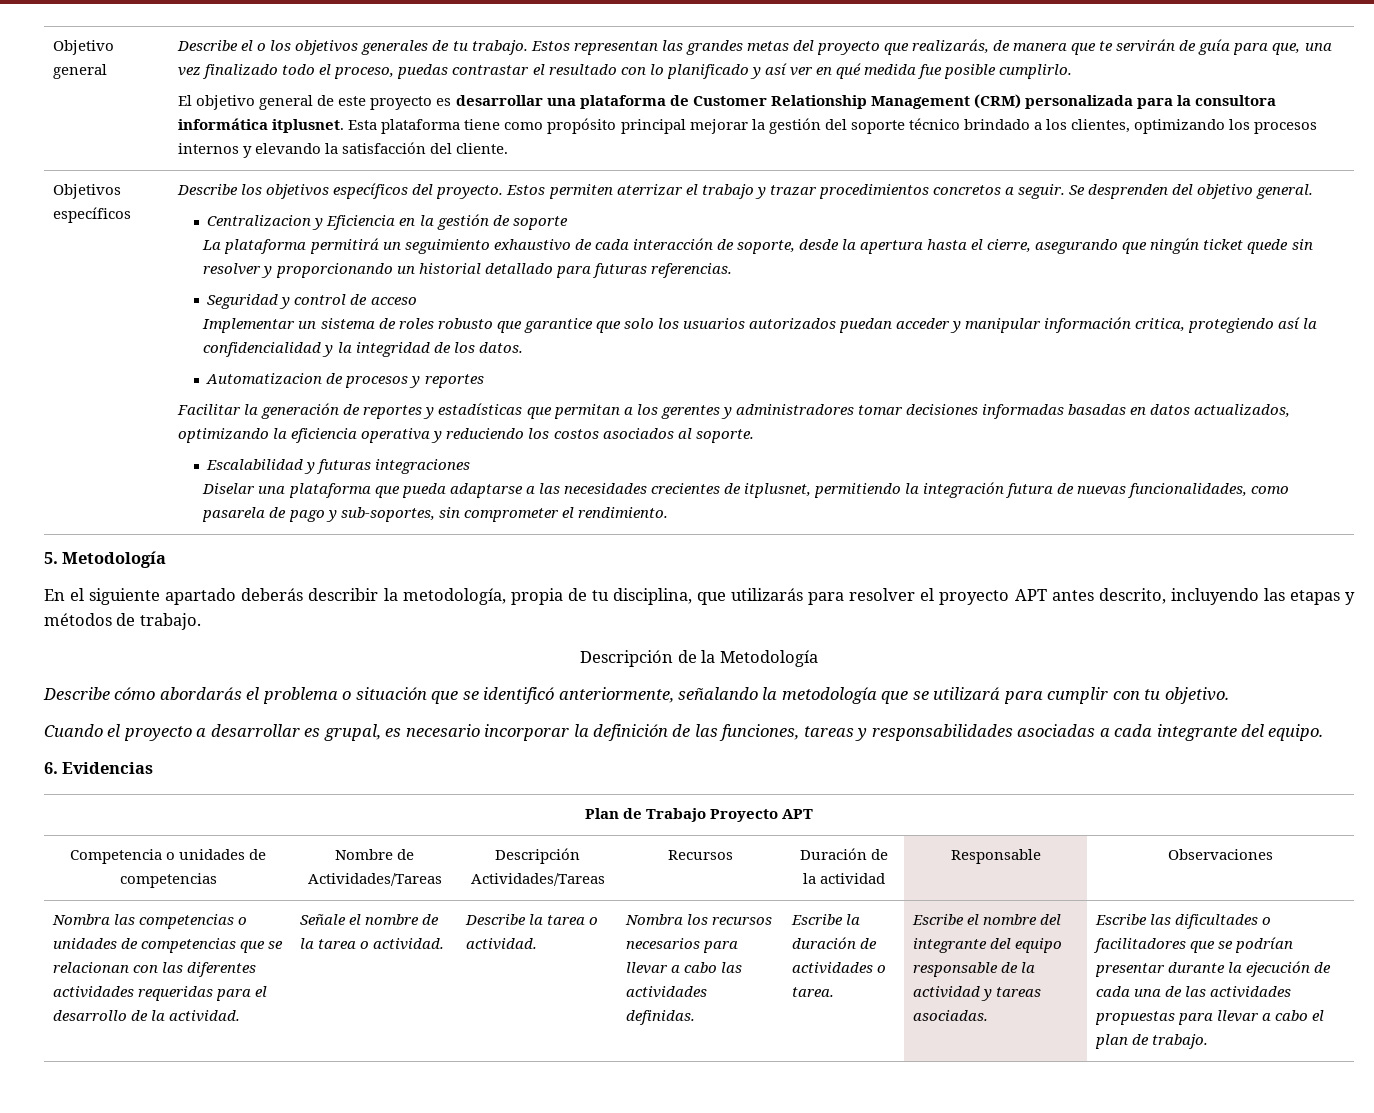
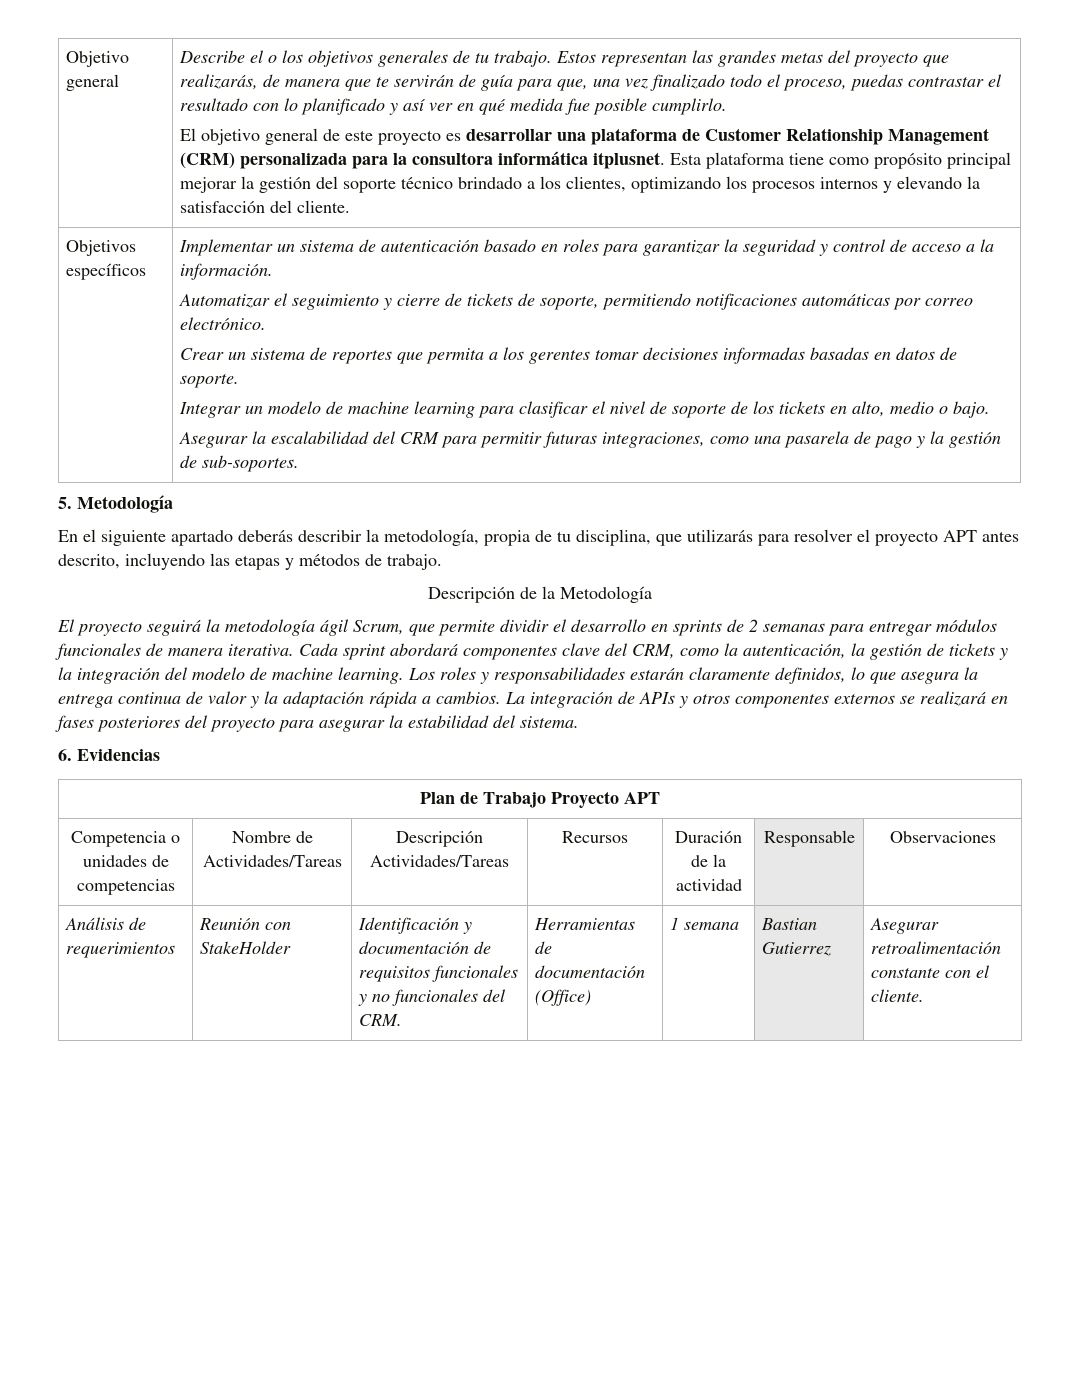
- Describe los objetivos específicos del proyecto. Estos permiten aterrizar el trabajo y trazar procedimientos concretos a seguir. Se desprenden del objetivo general.
- Centralizacion y Eficiencia en la gestión de soporte
- La plataforma permitirá un seguimiento exhaustivo de cada interacción de soporte, desde la apertura hasta el cierre, asegurando que ningún ticket quede sin resolver y proporcionando un historial detallado para futuras referencias.
- Seguridad y control de acceso
- Implementar un sistema de roles robusto que garantice que solo los usuarios autorizados puedan acceder y manipular información critica, protegiendo así la confidencialidad y la integridad de los datos.
- Automatizacion de procesos y reportes
- Facilitar la generación de reportes y estadísticas que permitan a los gerentes y administradores tomar decisiones informadas basadas en datos actualizados, optimizando la eficiencia operativa y reduciendo los costos asociados al soporte.
- Escalabilidad y futuras integraciones
- Diselar una plataforma que pueda adaptarse a las necesidades crecientes de itplusnet, permitiendo la integración futura de nuevas funcionalidades, como pasarela de pago y sub-soportes, sin comprometer el rendimiento.
+ Implementar un sistema de autenticación basado en roles para garantizar la seguridad y control de acceso a la información.
+ Automatizar el seguimiento y cierre de tickets de soporte, permitiendo notificaciones automáticas por correo electrónico.
+ Crear un sistema de reportes que permita a los gerentes tomar decisiones informadas basadas en datos de soporte.
+ Integrar un modelo de machine learning para clasificar el nivel de soporte de los tickets en alto, medio o bajo.
+ Asegurar la escalabilidad del CRM para permitir futuras integraciones, como una pasarela de pago y la gestión de sub-soportes.
- Describe cómo abordarás el problema o situación que se identificó anteriormente, señalando la metodología que se utilizará para cumplir con tu objetivo.
- Cuando el proyecto a desarrollar es grupal, es necesario incorporar la definición de las funciones, tareas y responsabilidades asociadas a cada integrante del equipo.
+ El proyecto seguirá la metodología ágil Scrum, que permite dividir el desarrollo en sprints de 2 semanas para entregar módulos funcionales de manera iterativa. Cada sprint abordará componentes clave del CRM, como la autenticación, la gestión de tickets y la integración del modelo de machine learning. Los roles y responsabilidades estarán claramente definidos, lo que asegura la entrega continua de valor y la adaptación rápida a cambios. La integración de APIs y otros componentes externos se realizará en fases posteriores del proyecto para asegurar la estabilidad del sistema.
- Nombra las competencias o unidades de competencias que se relacionan con las diferentes actividades requeridas para el desarrollo de la actividad. | Señale el nombre de la tarea o actividad. | Describe la tarea o actividad. | Nombra los recursos necesarios para llevar a cabo las actividades definidas. | Escribe la duración de actividades o tarea. | Escribe el nombre del integrante del equipo responsable de la actividad y tareas asociadas. | Escribe las dificultades o facilitadores que se podrían presentar durante la ejecución de cada una de las actividades propuestas para llevar a cabo el plan de trabajo.
+ Análisis de requerimientos | Reunión con StakeHolder | Identificación y documentación de requisitos funcionales y no funcionales del CRM. | Herramientas de documentación (Office) | 1 semana | Bastian Gutierrez | Asegurar retroalimentación constante con el cliente.

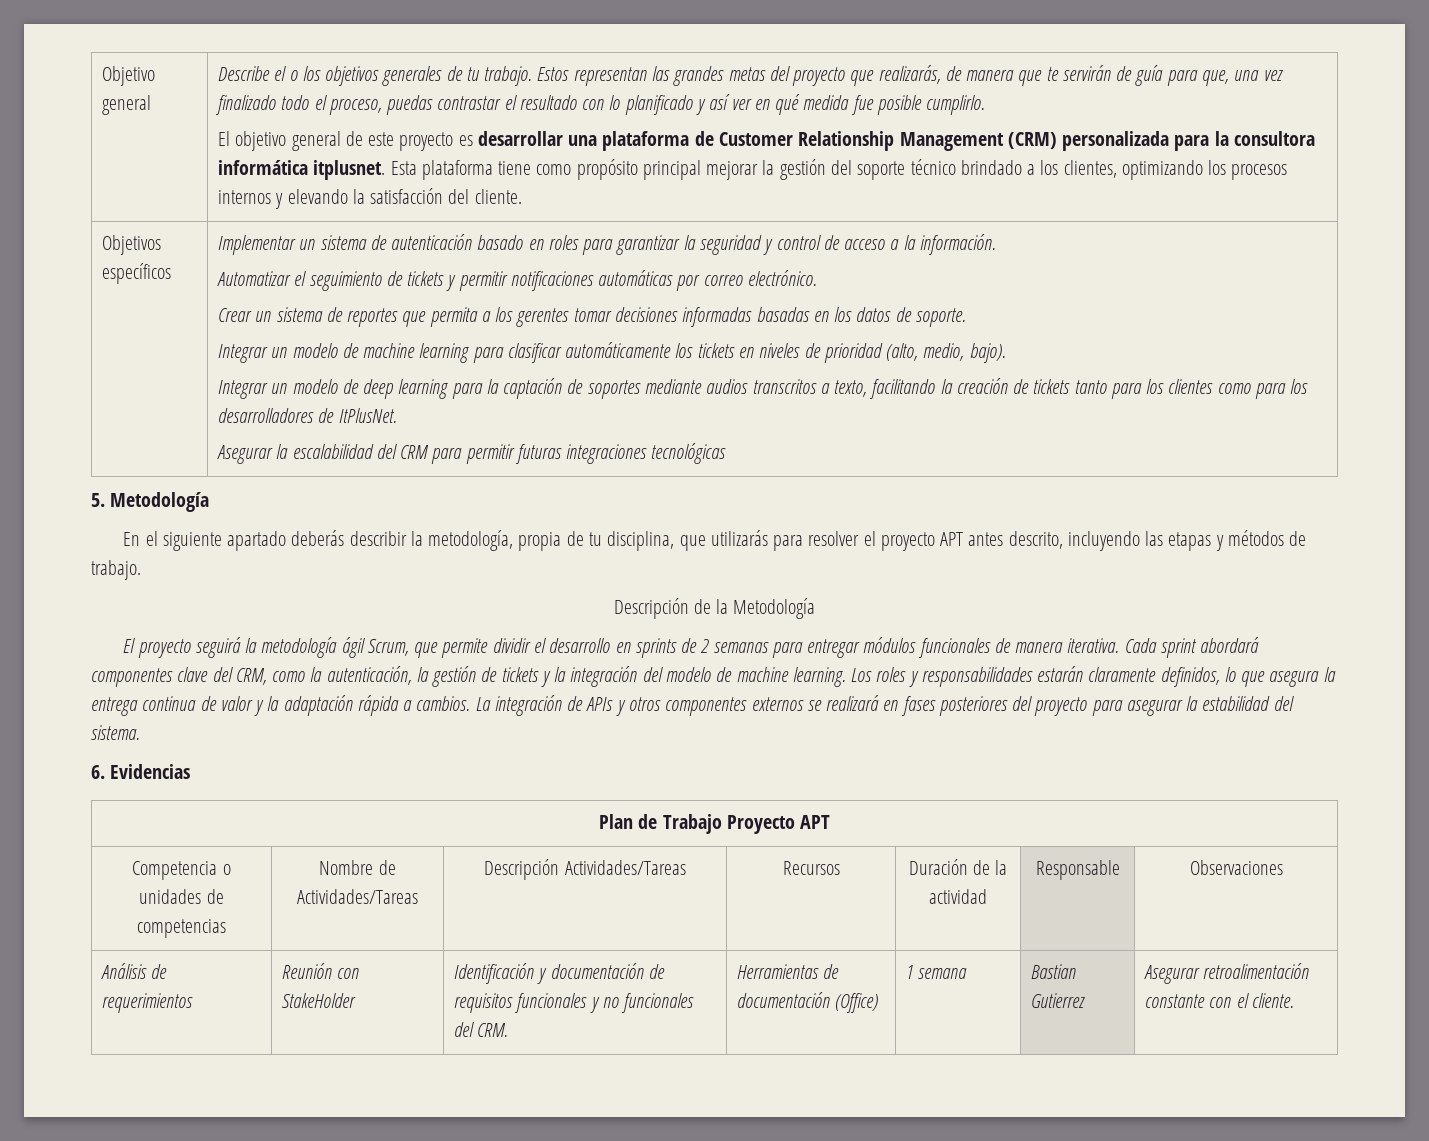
- Automatizar el seguimiento y cierre de tickets de soporte, permitiendo notificaciones automáticas por correo electrónico.
+ Automatizar el seguimiento de tickets y permitir notificaciones automáticas por correo electrónico.
- Crear un sistema de reportes que permita a los gerentes tomar decisiones informadas basadas en datos de soporte.
+ Crear un sistema de reportes que permita a los gerentes tomar decisiones informadas basadas en los datos de soporte.
- Integrar un modelo de machine learning para clasificar el nivel de soporte de los tickets en alto, medio o bajo.
+ Integrar un modelo de machine learning para clasificar automáticamente los tickets en niveles de prioridad (alto, medio, bajo).
+ Integrar un modelo de deep learning para la captación de soportes mediante audios transcritos a texto, facilitando la creación de tickets tanto para los clientes como para los desarrolladores de ItPlusNet.
- Asegurar la escalabilidad del CRM para permitir futuras integraciones, como una pasarela de pago y la gestión de sub-soportes.
+ Asegurar la escalabilidad del CRM para permitir futuras integraciones tecnológicas

